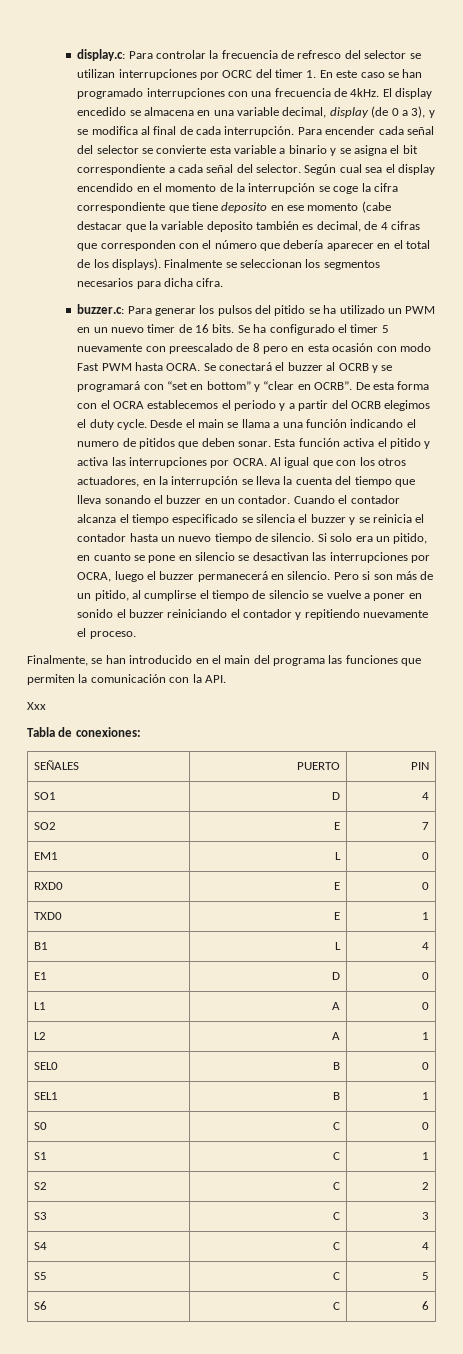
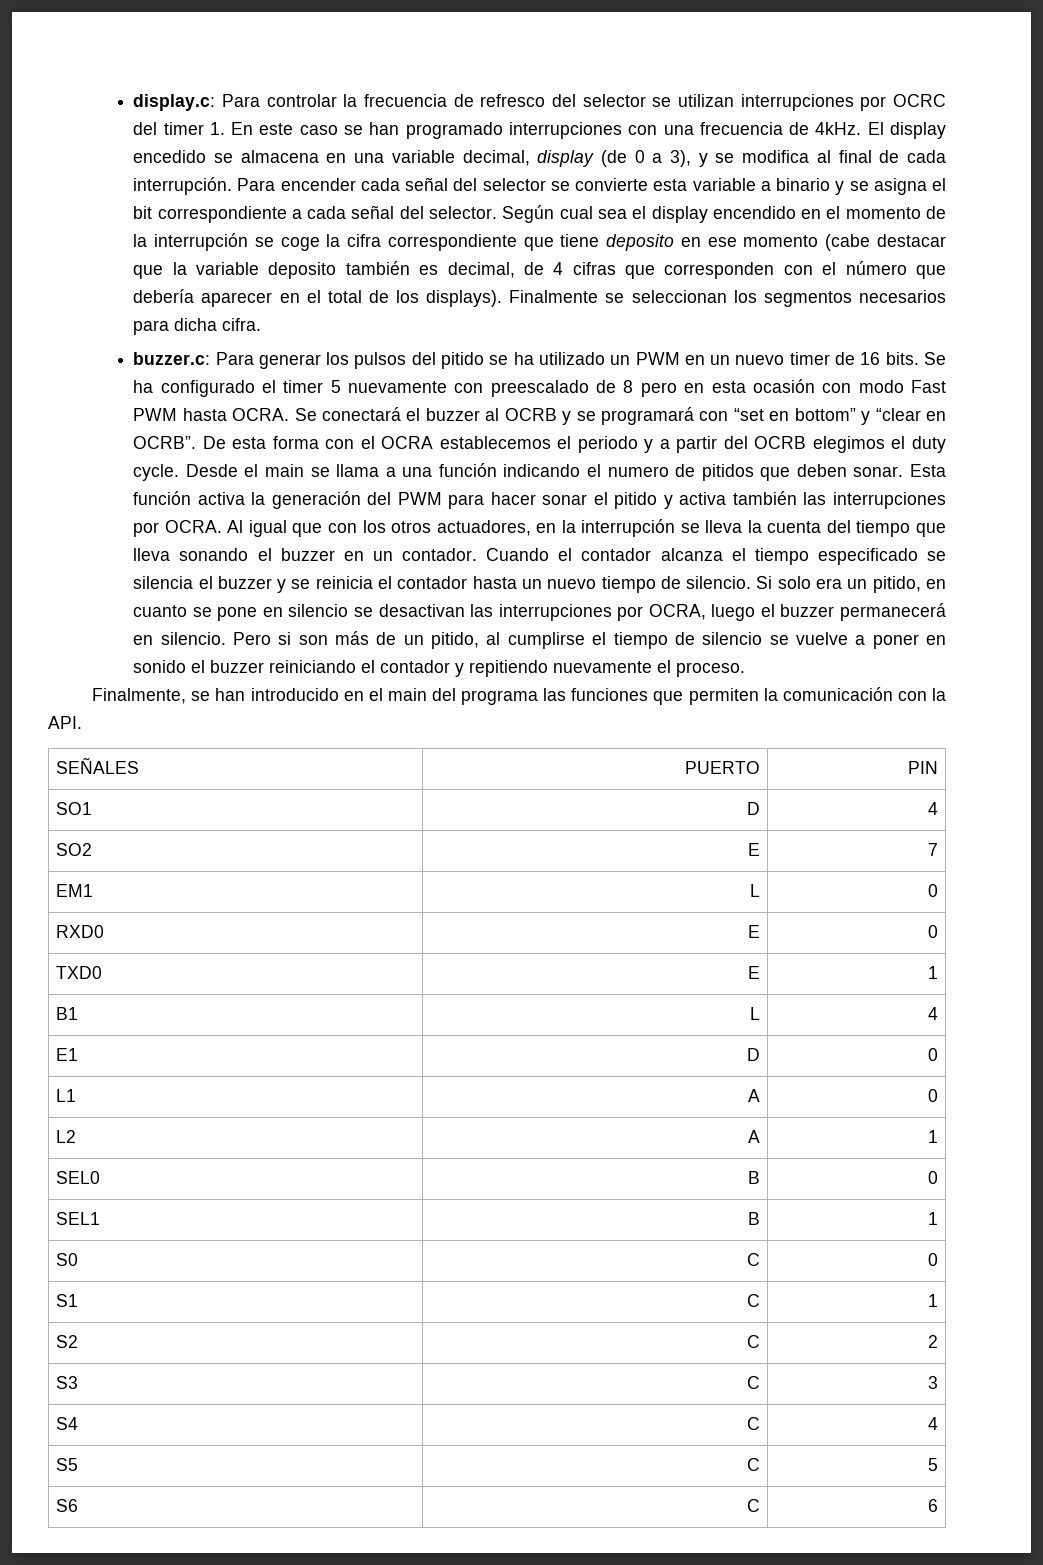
- Esta función activa el pitido y activa las interrupciones por OCRA.
+ Esta función activa la generación del PWM para hacer sonar el pitido y activa también las interrupciones por OCRA.
- Xxx
- Tabla de conexiones:

